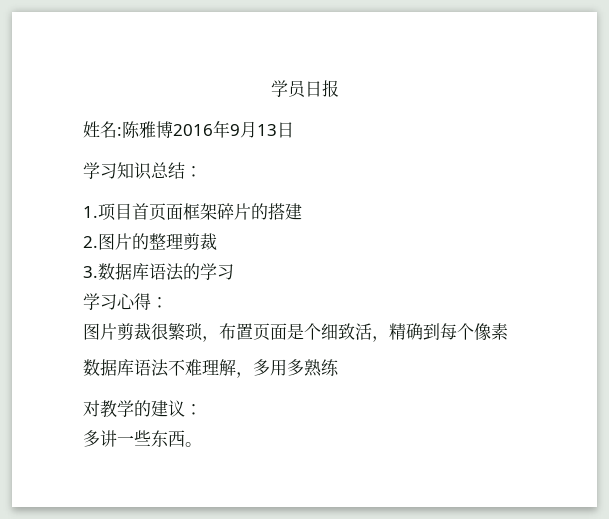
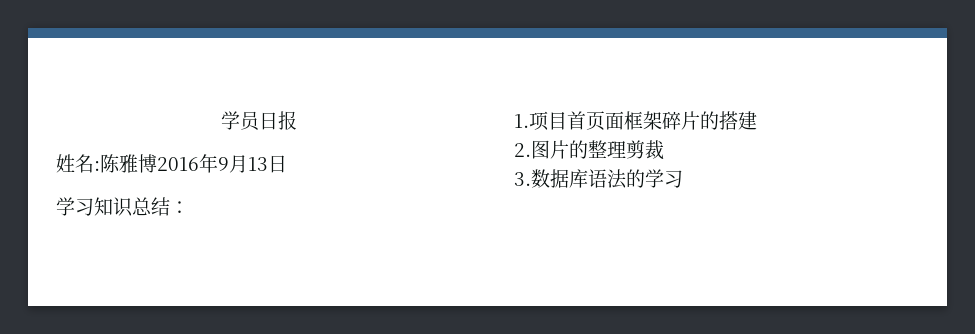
- 学习心得：
- 图片剪裁很繁琐，布置页面是个细致活，精确到每个像素
- 数据库语法不难理解，多用多熟练
- 对教学的建议：
- 多讲一些东西。

